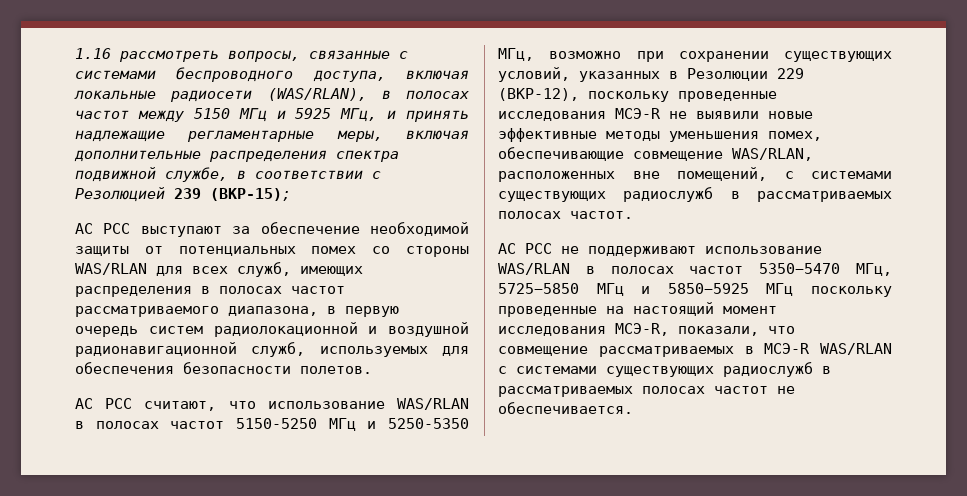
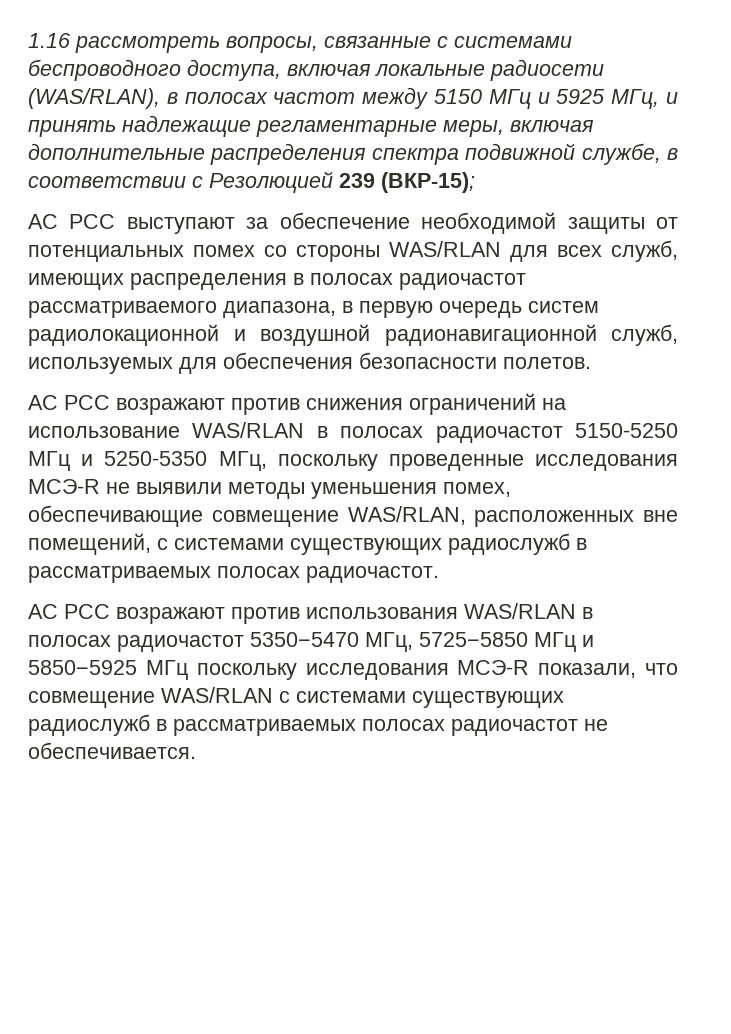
- АС РСС выступают за обеспечение необходимой защиты от потенциальных помех со стороны WAS/RLAN для всех служб, имеющих распределения в полосах частот рассматриваемого диапазона, в первую очередь систем радиолокационной и воздушной радионавигационной служб, используемых для обеспечения безопасности полетов.
+ АС РСС выступают за обеспечение необходимой защиты от потенциальных помех со стороны WAS/RLAN для всех служб, имеющих распределения в полосах радиочастот рассматриваемого диапазона, в первую очередь систем радиолокационной и воздушной радионавигационной служб, используемых для обеспечения безопасности полетов.
- АС РСС считают, что использование WAS/RLAN в полосах частот 5150-5250 МГц и 5250-5350 МГц, возможно при сохранении существующих условий, указанных в Резолюции 229 (ВКР-12), поскольку проведенные исследования МСЭ-R не выявили новые эффективные методы уменьшения помех, обеспечивающие совмещение WAS/RLAN, расположенных вне помещений, с системами существующих радиослужб в рассматриваемых полосах частот.
- АС РСС не поддерживают использование WAS/RLAN в полосах частот 5350−5470 МГц, 5725−5850 МГц и 5850−5925 МГц поскольку проведенные на настоящий момент исследования МСЭ-R, показали, что совмещение рассматриваемых в МСЭ-R WAS/RLAN с системами существующих радиослужб в рассматриваемых полосах частот не обеспечивается.
+ АС РСС возражают против снижения ограничений на использование WAS/RLAN в полосах радиочастот 5150-5250 МГц и 5250-5350 МГц, поскольку проведенные исследования МСЭ-R не выявили методы уменьшения помех, обеспечивающие совмещение WAS/RLAN, расположенных вне помещений, с системами существующих радиослужб в рассматриваемых полосах радиочастот.
+ АС РСС возражают против использования WAS/RLAN в полосах радиочастот 5350−5470 МГц, 5725−5850 МГц и 5850−5925 МГц поскольку исследования МСЭ-R показали, что совмещение WAS/RLAN с системами существующих радиослужб в рассматриваемых полосах радиочастот не обеспечивается.

